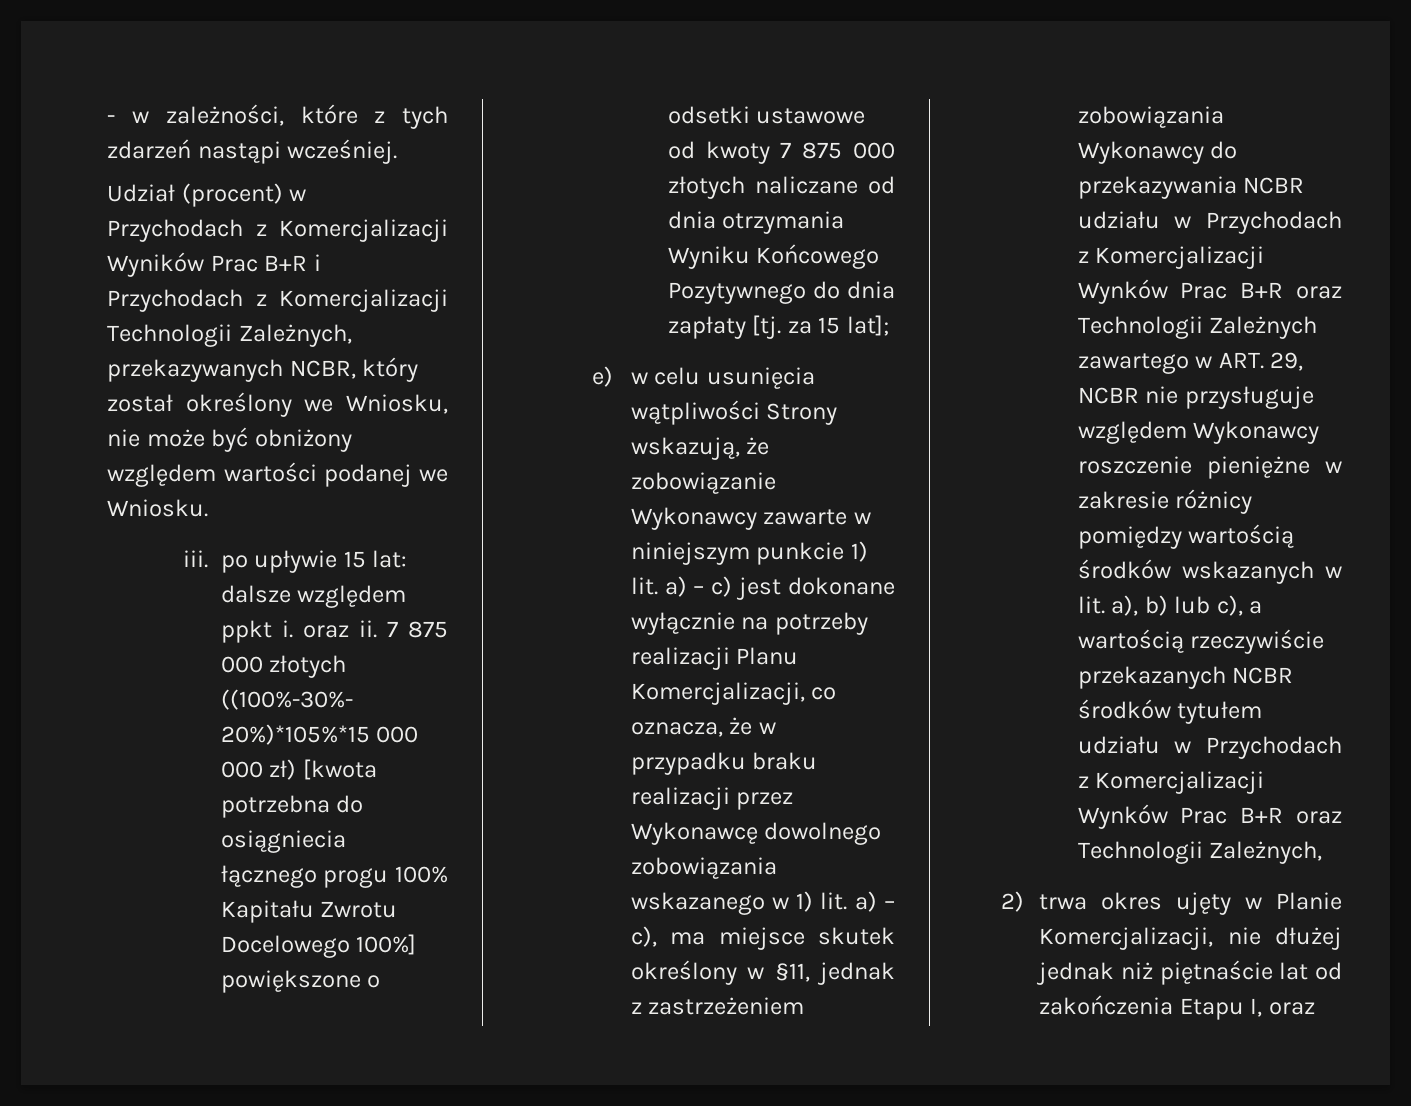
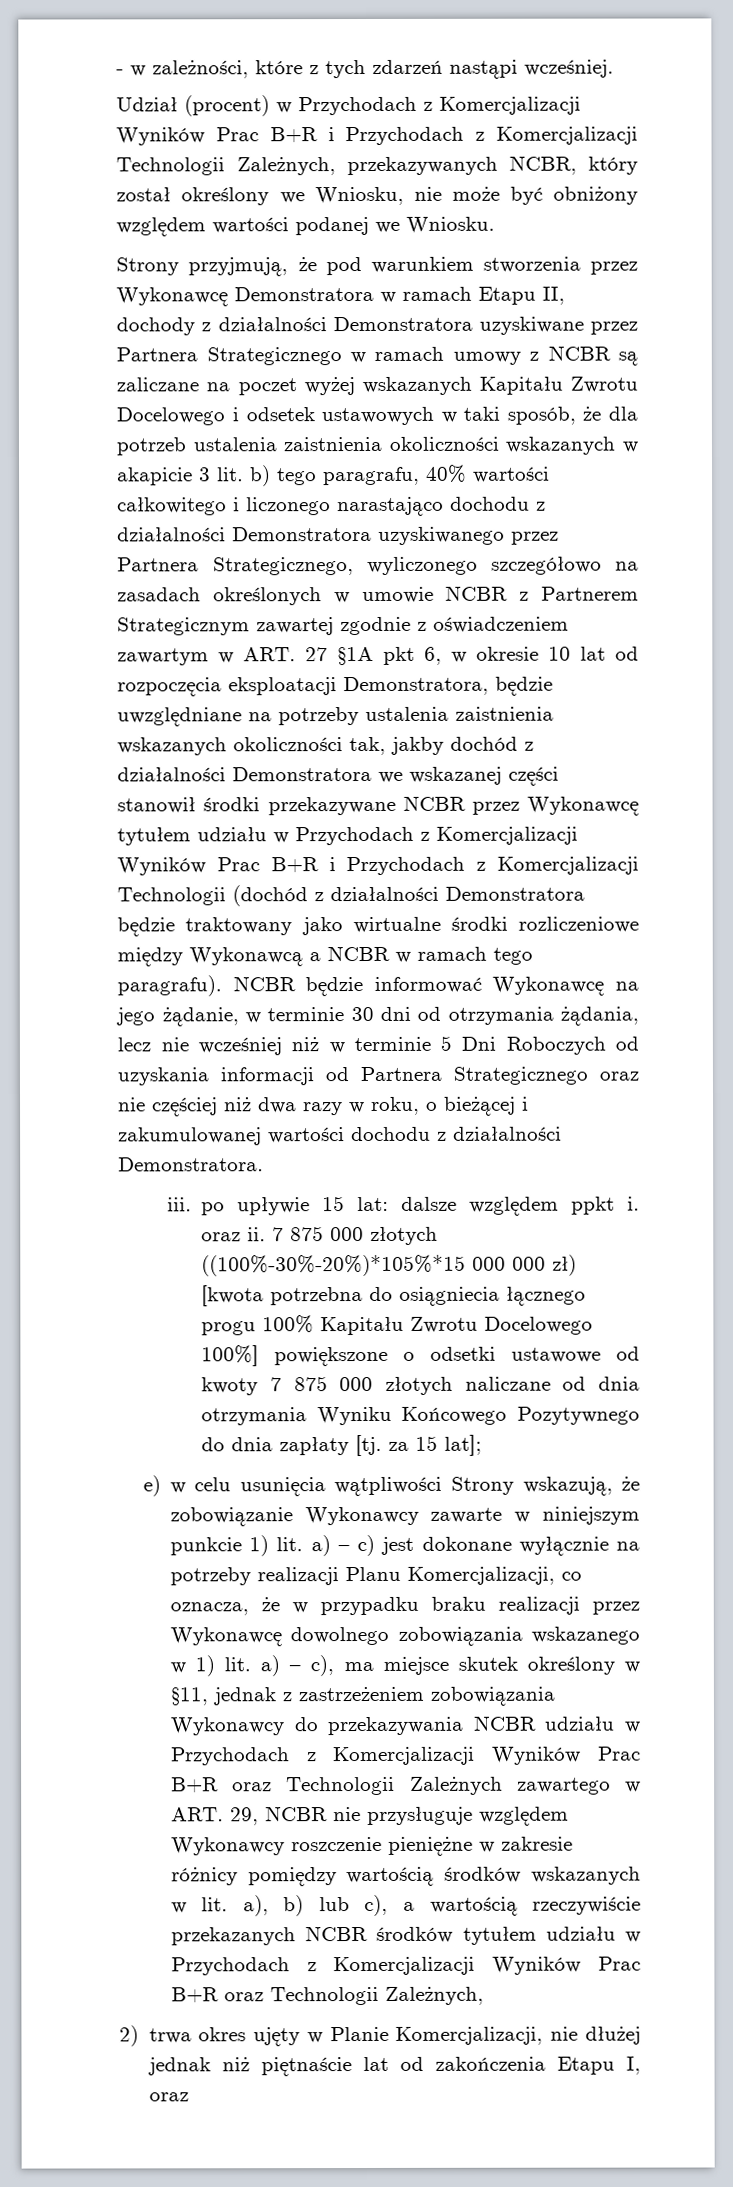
+ Strony przyjmują, że pod warunkiem stworzenia przez Wykonawcę Demonstratora w ramach Etapu II, dochody z działalności Demonstratora uzyskiwane przez Partnera Strategicznego w ramach umowy z NCBR są zaliczane na poczet wyżej wskazanych Kapitału Zwrotu Docelowego i odsetek ustawowych w taki sposób, że dla potrzeb ustalenia zaistnienia okoliczności wskazanych w akapicie 3 lit. b) tego paragrafu, 40% wartości całkowitego i liczonego narastająco dochodu z działalności Demonstratora uzyskiwanego przez Partnera Strategicznego, wyliczonego szczegółowo na zasadach określonych w umowie NCBR z Partnerem Strategicznym zawartej zgodnie z oświadczeniem zawartym w ART. 27 §1A pkt 6, w okresie 10 lat od rozpoczęcia eksploatacji Demonstratora, będzie uwzględniane na potrzeby ustalenia zaistnienia wskazanych okoliczności tak, jakby dochód z działalności Demonstratora we wskazanej części stanowił środki przekazywane NCBR przez Wykonawcę tytułem udziału w Przychodach z Komercjalizacji Wyników Prac B+R i Przychodach z Komercjalizacji Technologii (dochód z działalności Demonstratora będzie traktowany jako wirtualne środki rozliczeniowe między Wykonawcą a NCBR w ramach tego paragrafu). NCBR będzie informować Wykonawcę na jego żądanie, w terminie 30 dni od otrzymania żądania, lecz nie wcześniej niż w terminie 5 Dni Roboczych od uzyskania informacji od Partnera Strategicznego oraz nie częściej niż dwa razy w roku, o bieżącej i zakumulowanej wartości dochodu z działalności Demonstratora.
- e) w celu usunięcia wątpliwości Strony wskazują, że zobowiązanie Wykonawcy zawarte w niniejszym punkcie 1) lit. a) – c) jest dokonane wyłącznie na potrzeby realizacji Planu Komercjalizacji, co oznacza, że w przypadku braku realizacji przez Wykonawcę dowolnego zobowiązania wskazanego w 1) lit. a) – c), ma miejsce skutek określony w §11, jednak z zastrzeżeniem zobowiązania Wykonawcy do przekazywania NCBR udziału w Przychodach z Komercjalizacji Wynków Prac B+R oraz Technologii Zależnych zawartego w ART. 29, NCBR nie przysługuje względem Wykonawcy roszczenie pieniężne w zakresie różnicy pomiędzy wartością środków wskazanych w lit. a), b) lub c), a wartością rzeczywiście przekazanych NCBR środków tytułem udziału w Przychodach z Komercjalizacji Wynków Prac B+R oraz Technologii Zależnych,
+ e) w celu usunięcia wątpliwości Strony wskazują, że zobowiązanie Wykonawcy zawarte w niniejszym punkcie 1) lit. a) – c) jest dokonane wyłącznie na potrzeby realizacji Planu Komercjalizacji, co oznacza, że w przypadku braku realizacji przez Wykonawcę dowolnego zobowiązania wskazanego w 1) lit. a) – c), ma miejsce skutek określony w §11, jednak z zastrzeżeniem zobowiązania Wykonawcy do przekazywania NCBR udziału w Przychodach z Komercjalizacji Wyników Prac B+R oraz Technologii Zależnych zawartego w ART. 29, NCBR nie przysługuje względem Wykonawcy roszczenie pieniężne w zakresie różnicy pomiędzy wartością środków wskazanych w lit. a), b) lub c), a wartością rzeczywiście przekazanych NCBR środków tytułem udziału w Przychodach z Komercjalizacji Wyników Prac B+R oraz Technologii Zależnych,

